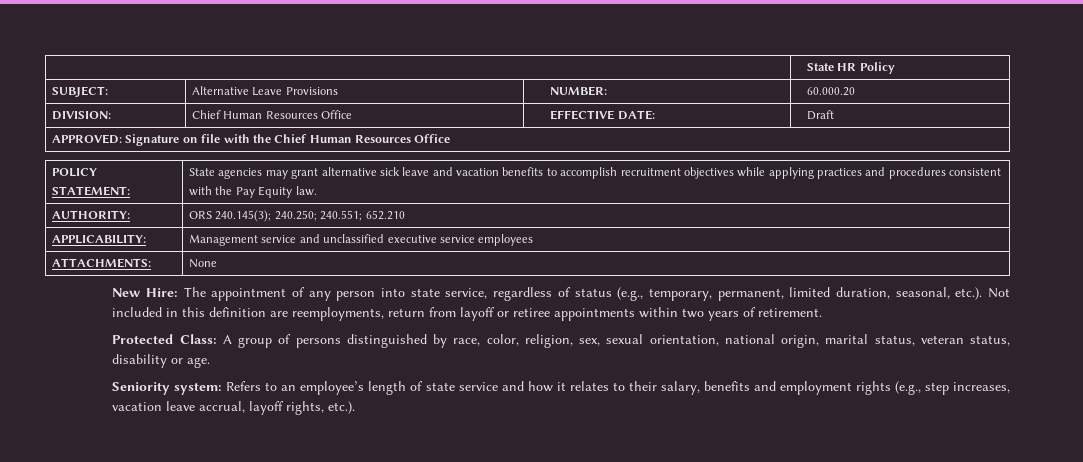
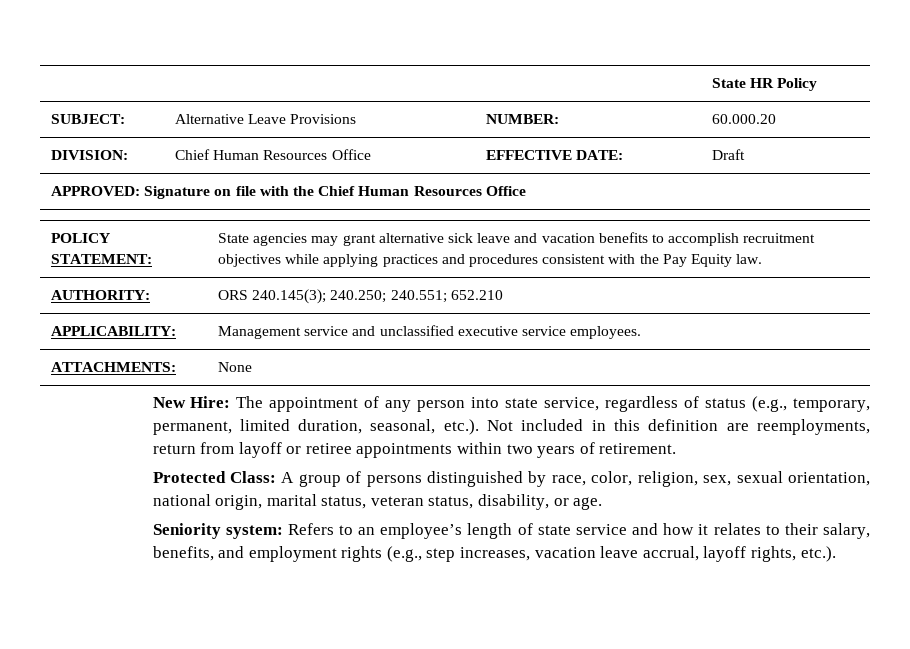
- APPLICABILITY: | Management service and unclassified executive service employees
+ APPLICABILITY: | Management service and unclassified executive service employees.
- Protected Class: A group of persons distinguished by race, color, religion, sex, sexual orientation, national origin, marital status, veteran status, disability or age.
+ Protected Class: A group of persons distinguished by race, color, religion, sex, sexual orientation, national origin, marital status, veteran status, disability, or age.
- Seniority system: Refers to an employee’s length of state service and how it relates to their salary, benefits and employment rights (e.g., step increases, vacation leave accrual, layoff rights, etc.).
+ Seniority system: Refers to an employee’s length of state service and how it relates to their salary, benefits, and employment rights (e.g., step increases, vacation leave accrual, layoff rights, etc.).

